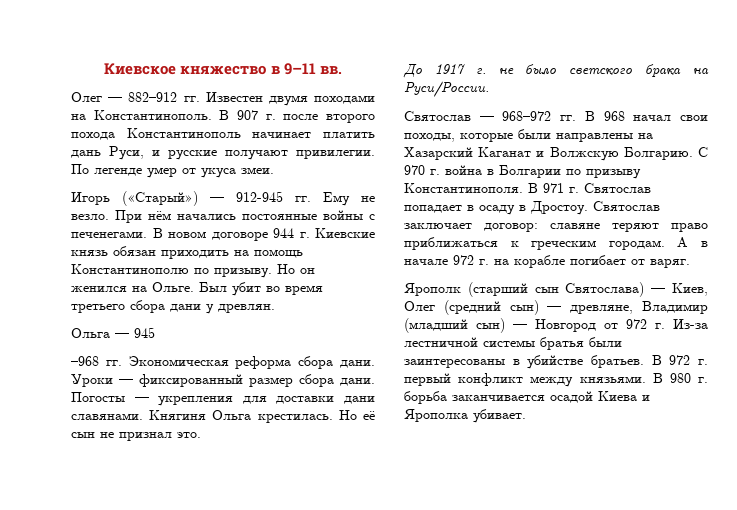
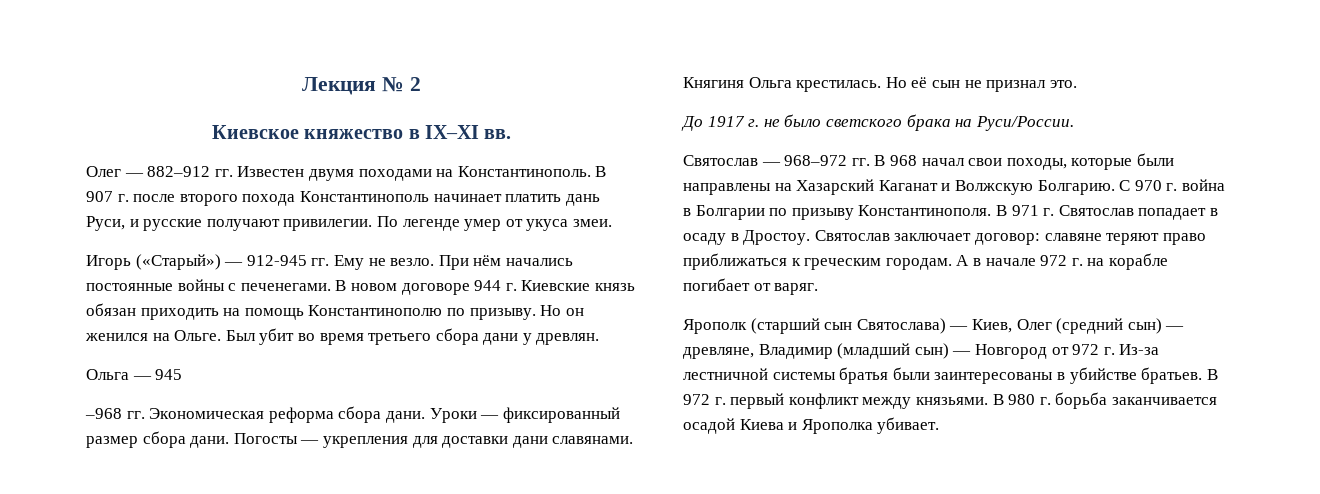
+ Лекция № 2
- Киевское княжество в 9–11 вв.
+ Киевское княжество в IX–XI вв.

